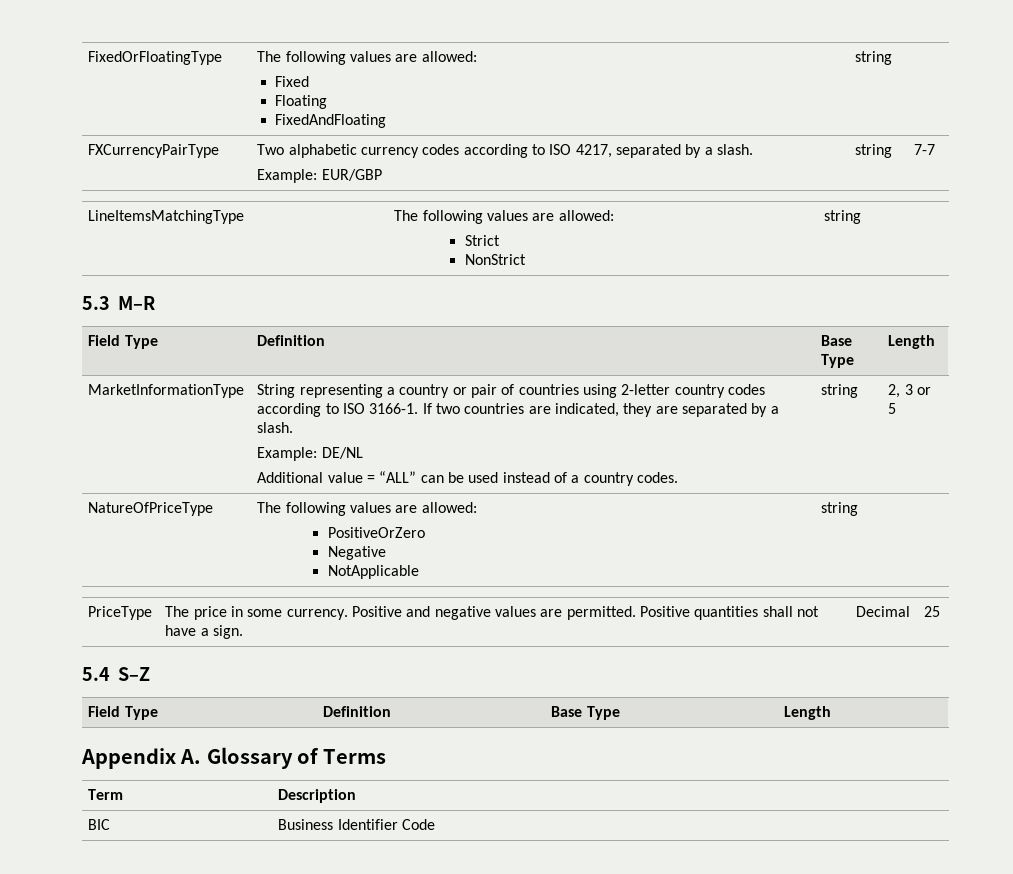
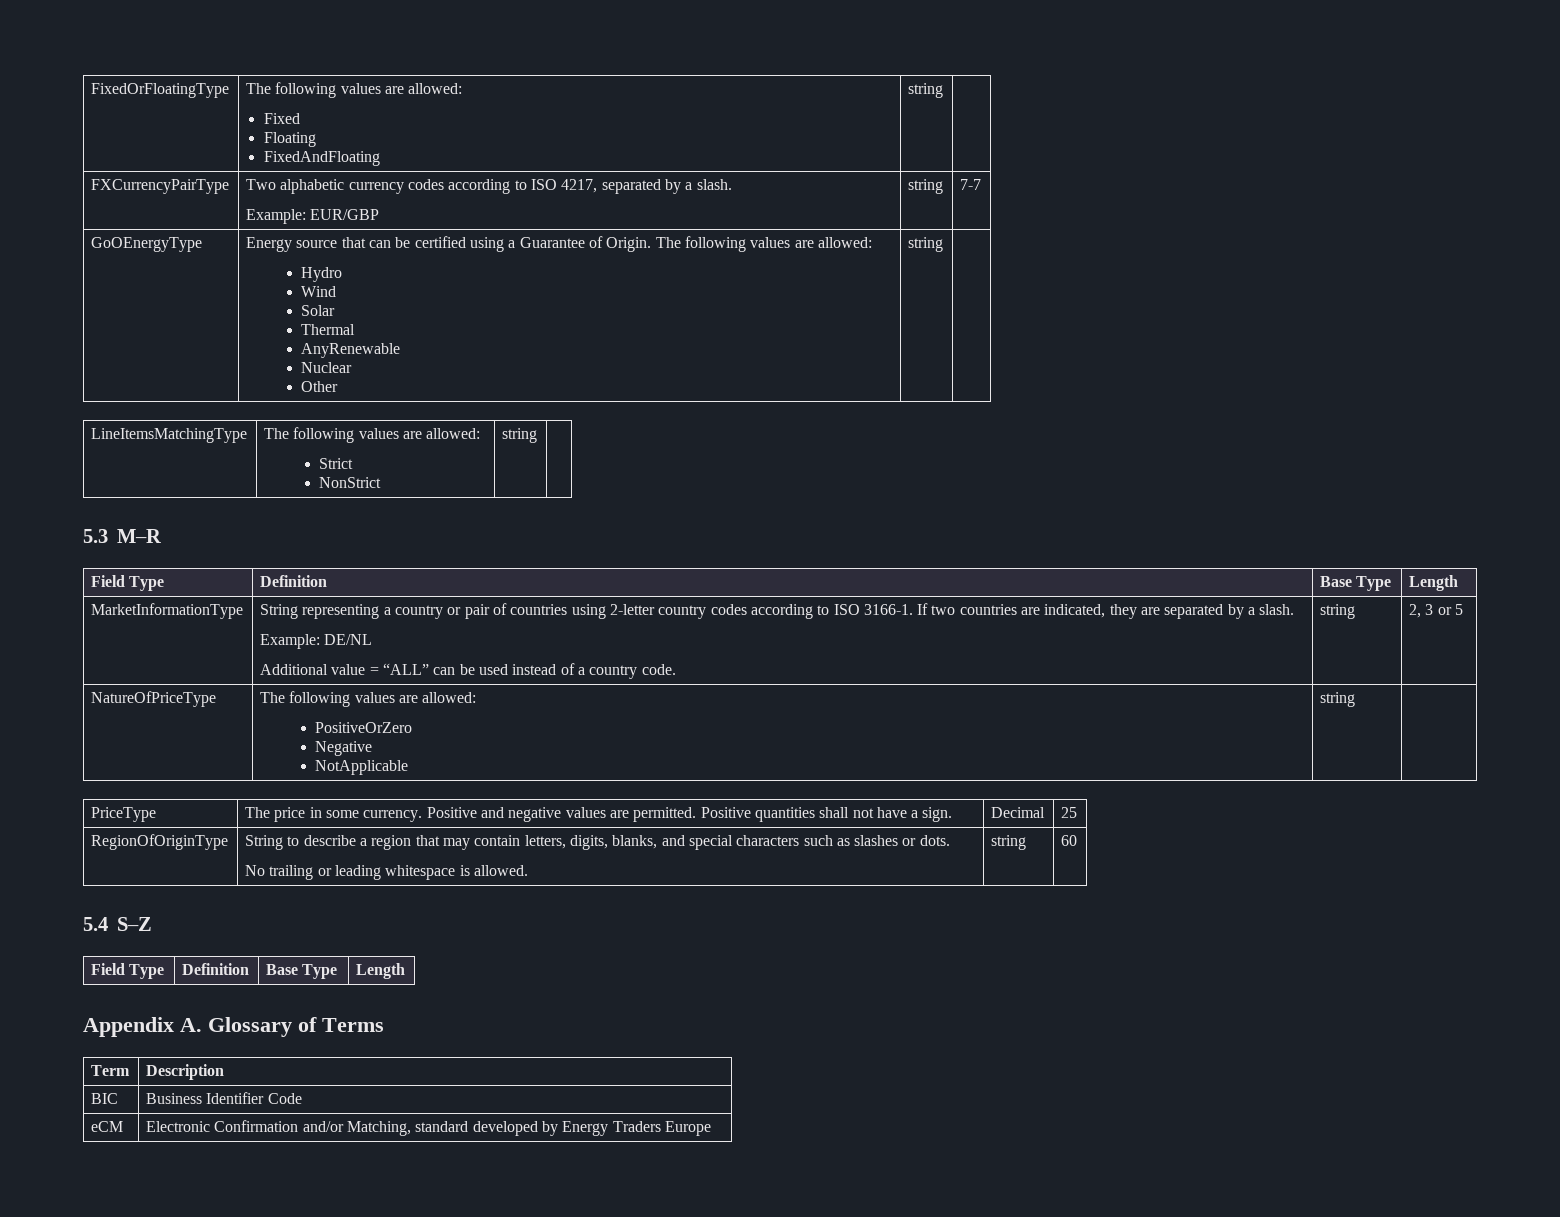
+ GoOEnergyType | Energy source that can be certified using a Guarantee of Origin. The following values are allowed:
+ Hydro
+ Wind
+ Solar
+ Thermal
+ AnyRenewable
+ Nuclear
+ Other | string |
- Additional value = “ALL” can be used instead of a country codes.
+ Additional value = “ALL” can be used instead of a country code.
+ RegionOfOriginType | String to describe a region that may contain letters, digits, blanks, and special characters such as slashes or dots.
+ No trailing or leading whitespace is allowed. | string | 60
+ eCM | Electronic Confirmation and/or Matching, standard developed by Energy Traders Europe

